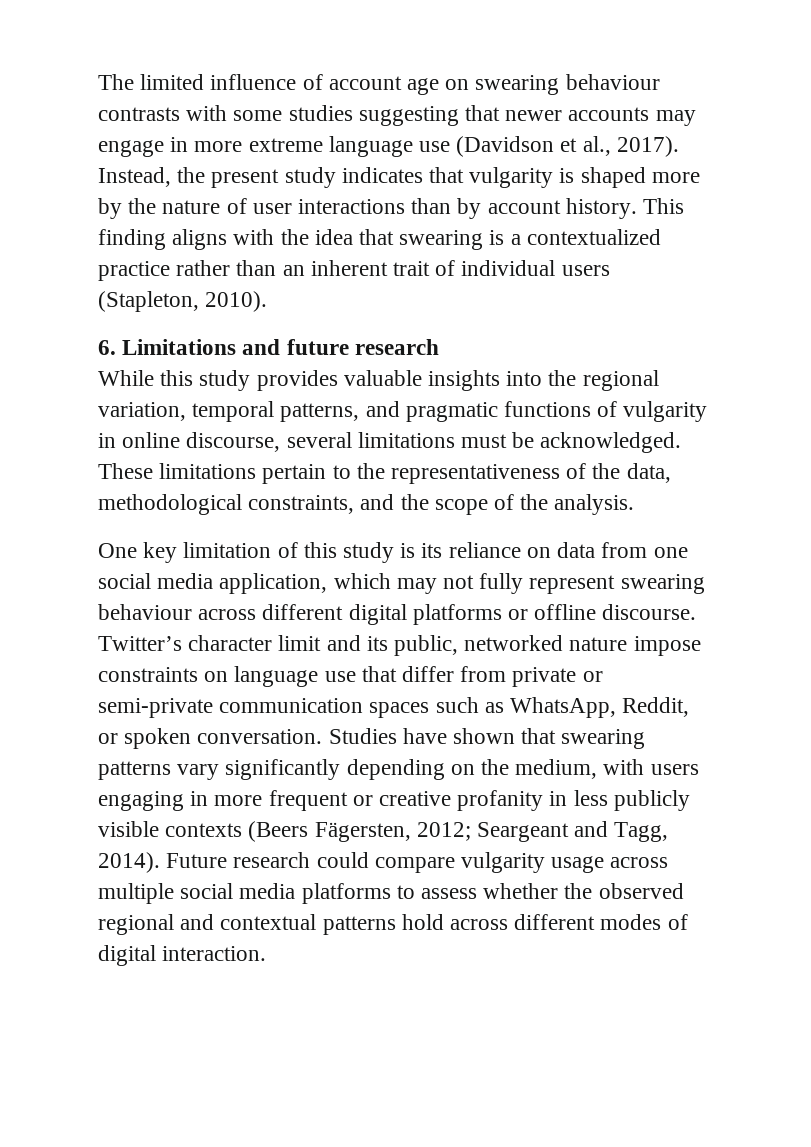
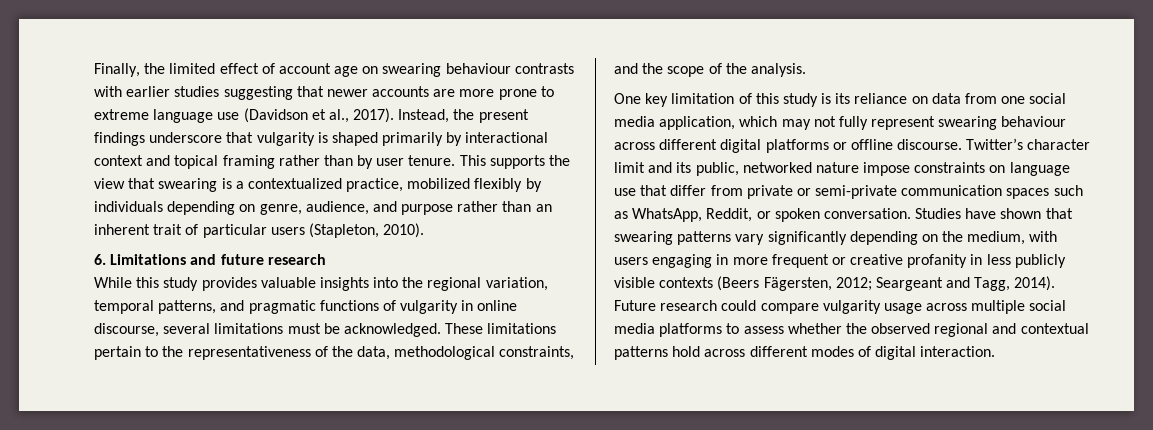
- The limited influence of account age on swearing behaviour contrasts with some studies suggesting that newer accounts may engage in more extreme language use (Davidson et al., 2017).
+ Finally, the limited effect of account age on swearing behaviour contrasts with earlier studies suggesting that newer accounts are more prone to extreme language use (Davidson et al., 2017).
- Instead, the present study indicates that vulgarity is shaped more by the nature of user interactions than by account history. This finding aligns with the idea that swearing is a contextualized practice rather than an inherent trait of individual users (Stapleton, 2010).
+ Instead, the present findings underscore that vulgarity is shaped primarily by interactional context and topical framing rather than by user tenure. This supports the view that swearing is a contextualized practice, mobilized flexibly by individuals depending on genre, audience, and purpose rather than an inherent trait of particular users (Stapleton, 2010).

